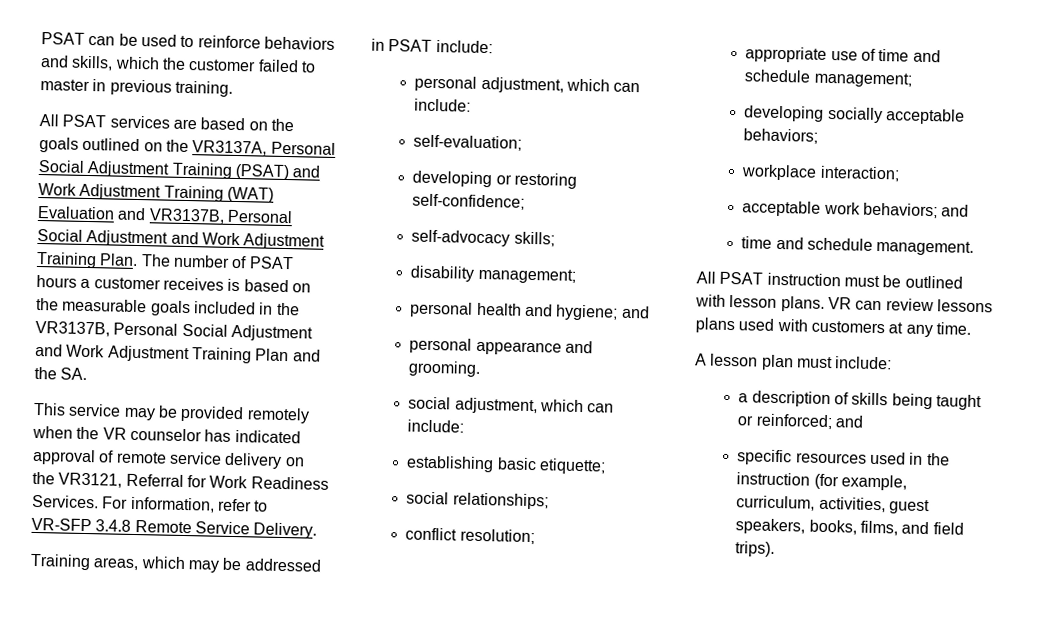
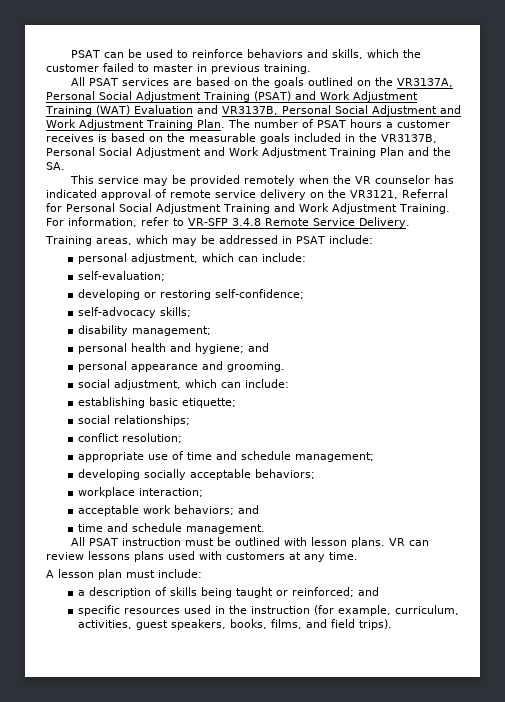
- This service may be provided remotely when the VR counselor has indicated approval of remote service delivery on the VR3121, Referral for Work Readiness Services.
+ This service may be provided remotely when the VR counselor has indicated approval of remote service delivery on the VR3121, Referral for Personal Social Adjustment Training and Work Adjustment Training.

